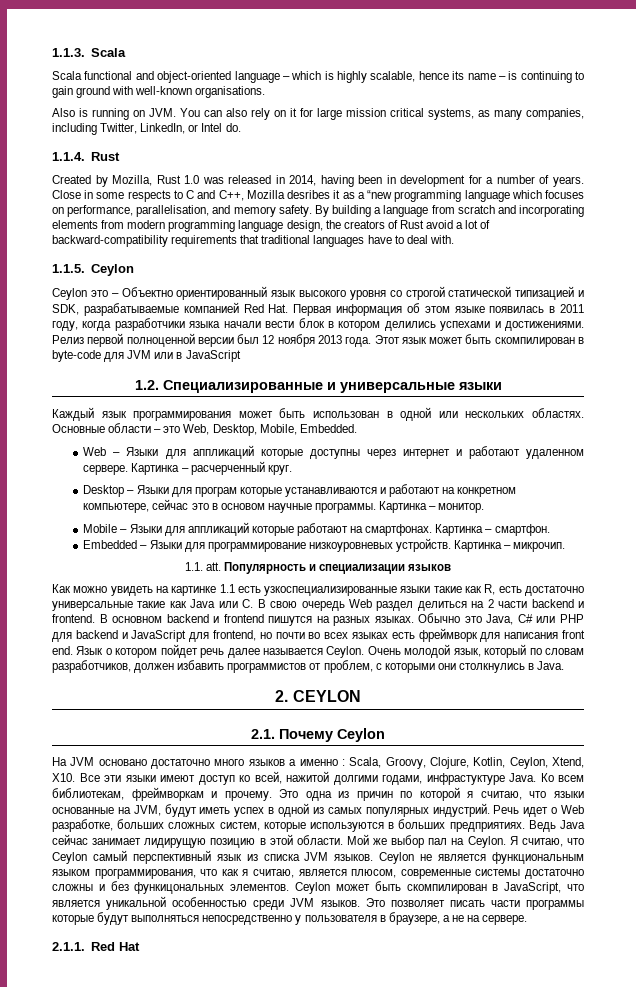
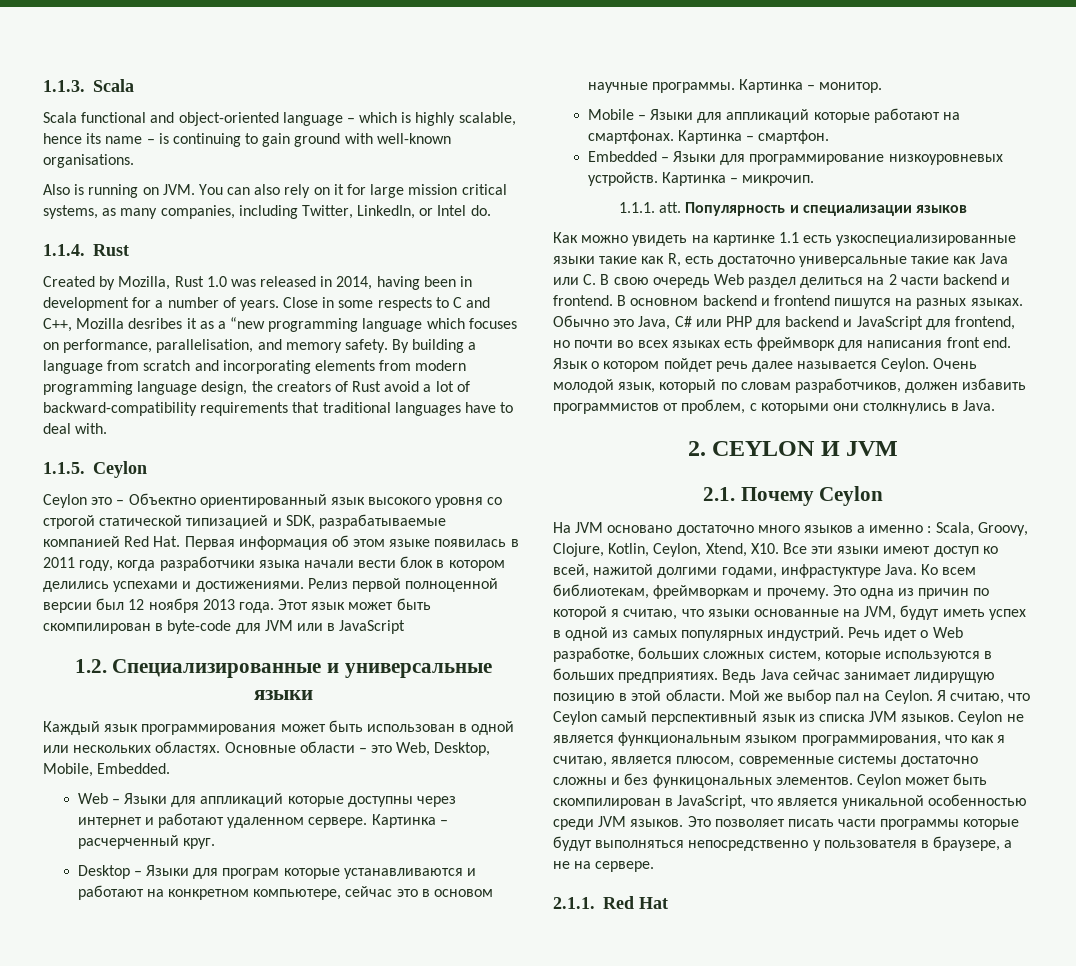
- 1.1. att.
+ 1.1.1. att.
- 2. CEYLON
+ 2. CEYLON И JVM

